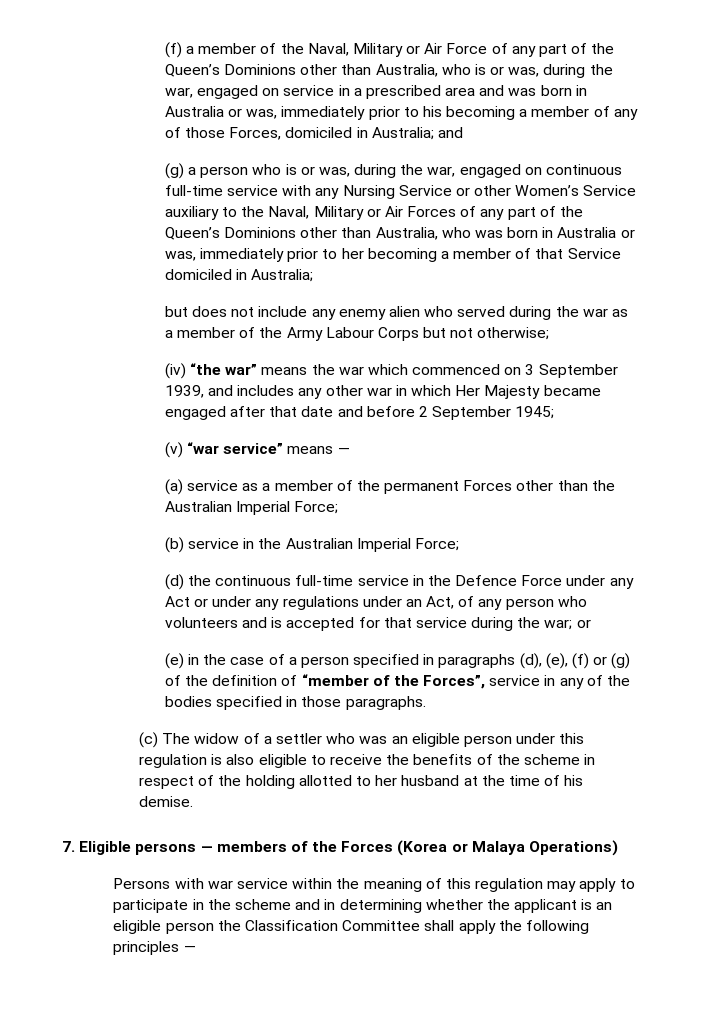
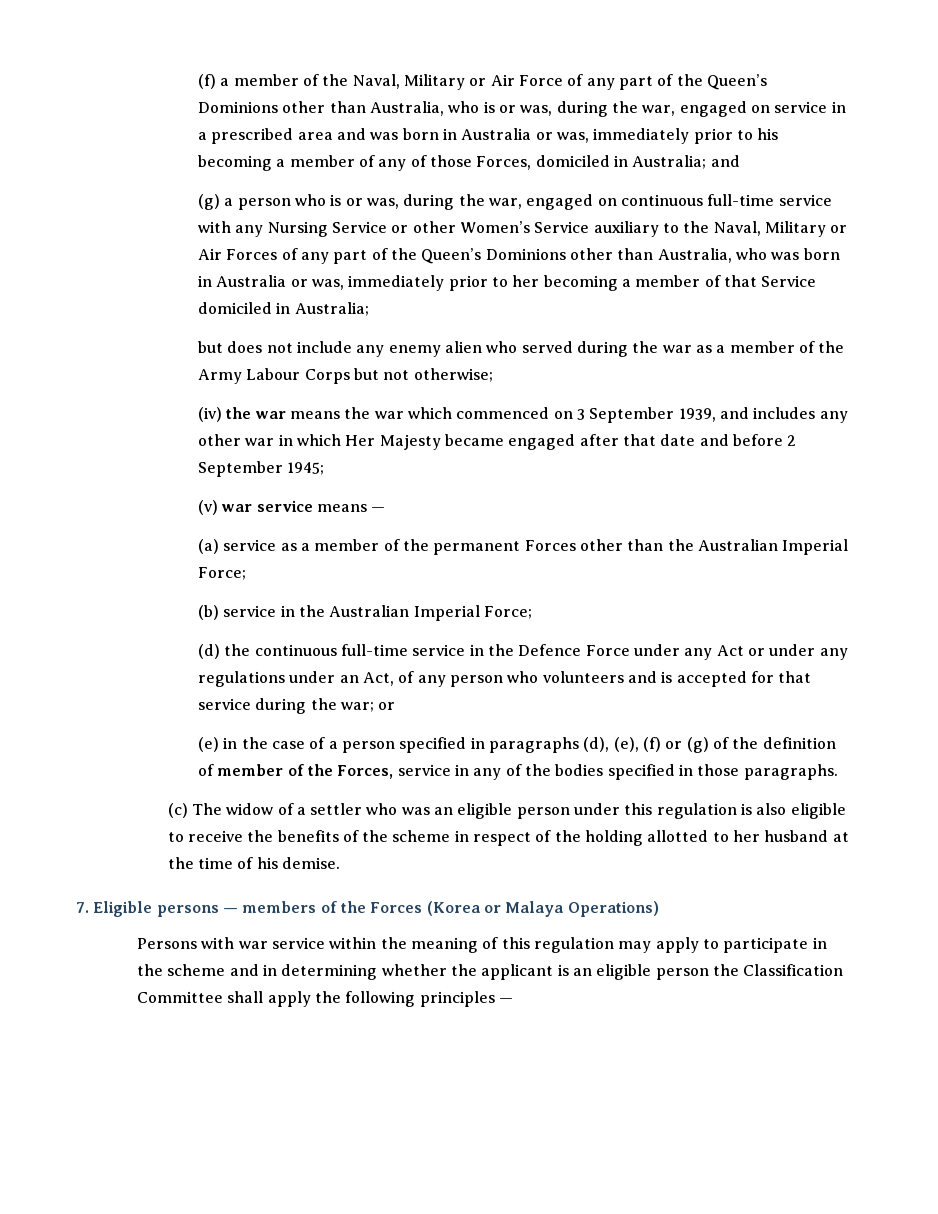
- (iv) “the war” means the war which commenced on 3 September 1939, and includes any other war in which Her Majesty became engaged after that date and before 2 September 1945;
+ (iv) the war means the war which commenced on 3 September 1939, and includes any other war in which Her Majesty became engaged after that date and before 2 September 1945;
- (v) “war service” means —
+ (v) war service means —
- (e) in the case of a person specified in paragraphs (d), (e), (f) or (g) of the definition of “member of the Forces”, service in any of the bodies specified in those paragraphs.
+ (e) in the case of a person specified in paragraphs (d), (e), (f) or (g) of the definition of member of the Forces, service in any of the bodies specified in those paragraphs.

